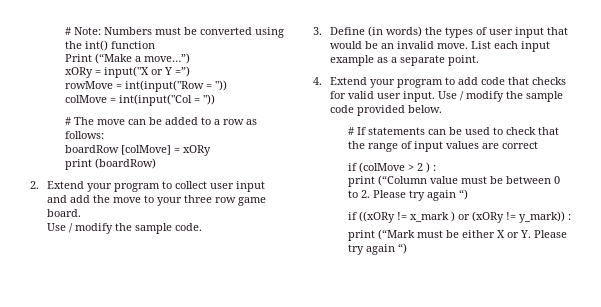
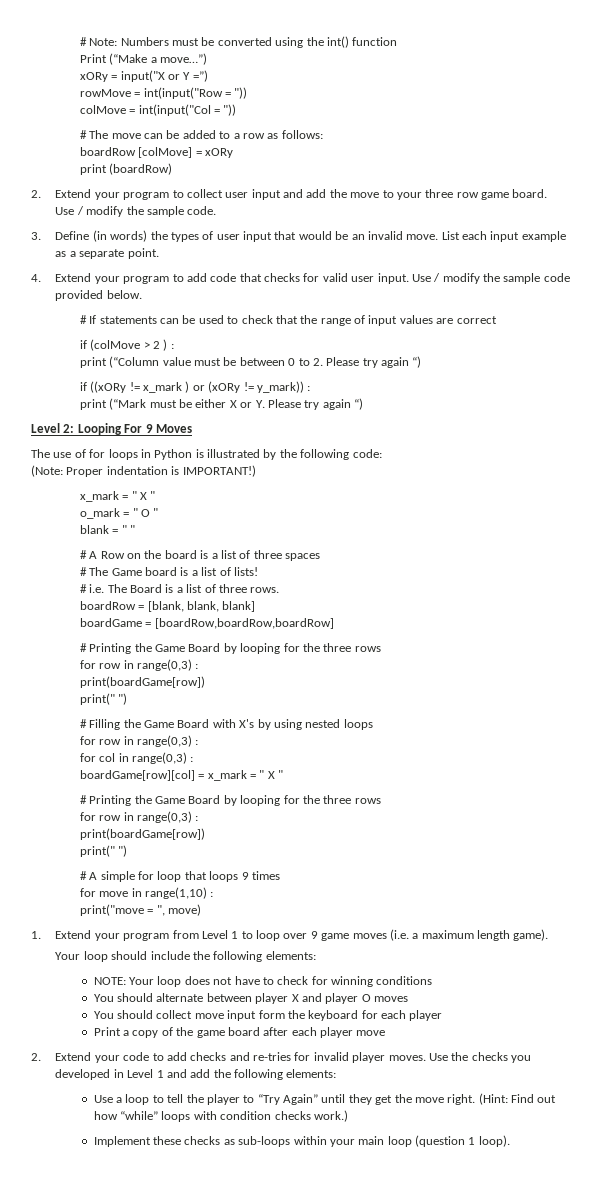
+ Level 2: Looping For 9 Moves
+ The use of for loops in Python is illustrated by the following code:
+ (Note: Proper indentation is IMPORTANT!)
+ x_mark = " X "
+ o_mark = " O "
+ blank = " "
+ # A Row on the board is a list of three spaces
+ # The Game board is a list of lists!
+ # i.e. The Board is a list of three rows.
+ boardRow = [blank, blank, blank]
+ boardGame = [boardRow,boardRow,boardRow]
+ # Printing the Game Board by looping for the three rows
+ for row in range(0,3) :
+ print(boardGame[row])
+ print(" ")
+ # Filling the Game Board with X's by using nested loops
+ for row in range(0,3) :
+ for col in range(0,3) :
+ boardGame[row][col] = x_mark = " X "
+ # Printing the Game Board by looping for the three rows
+ for row in range(0,3) :
+ print(boardGame[row])
+ print(" ")
+ # A simple for loop that loops 9 times
+ for move in range(1,10) :
+ print("move = ", move)
+ 1. Extend your program from Level 1 to loop over 9 game moves (i.e. a maximum length game).
+ Your loop should include the following elements:
+ NOTE: Your loop does not have to check for winning conditions
+ You should alternate between player X and player O moves
+ You should collect move input form the keyboard for each player
+ Print a copy of the game board after each player move
+ 2. Extend your code to add checks and re-tries for invalid player moves. Use the checks you developed in Level 1 and add the following elements:
+ Use a loop to tell the player to “Try Again” until they get the move right. (Hint: Find out how “while” loops with condition checks work.)
+ Implement these checks as sub-loops within your main loop (question 1 loop).

